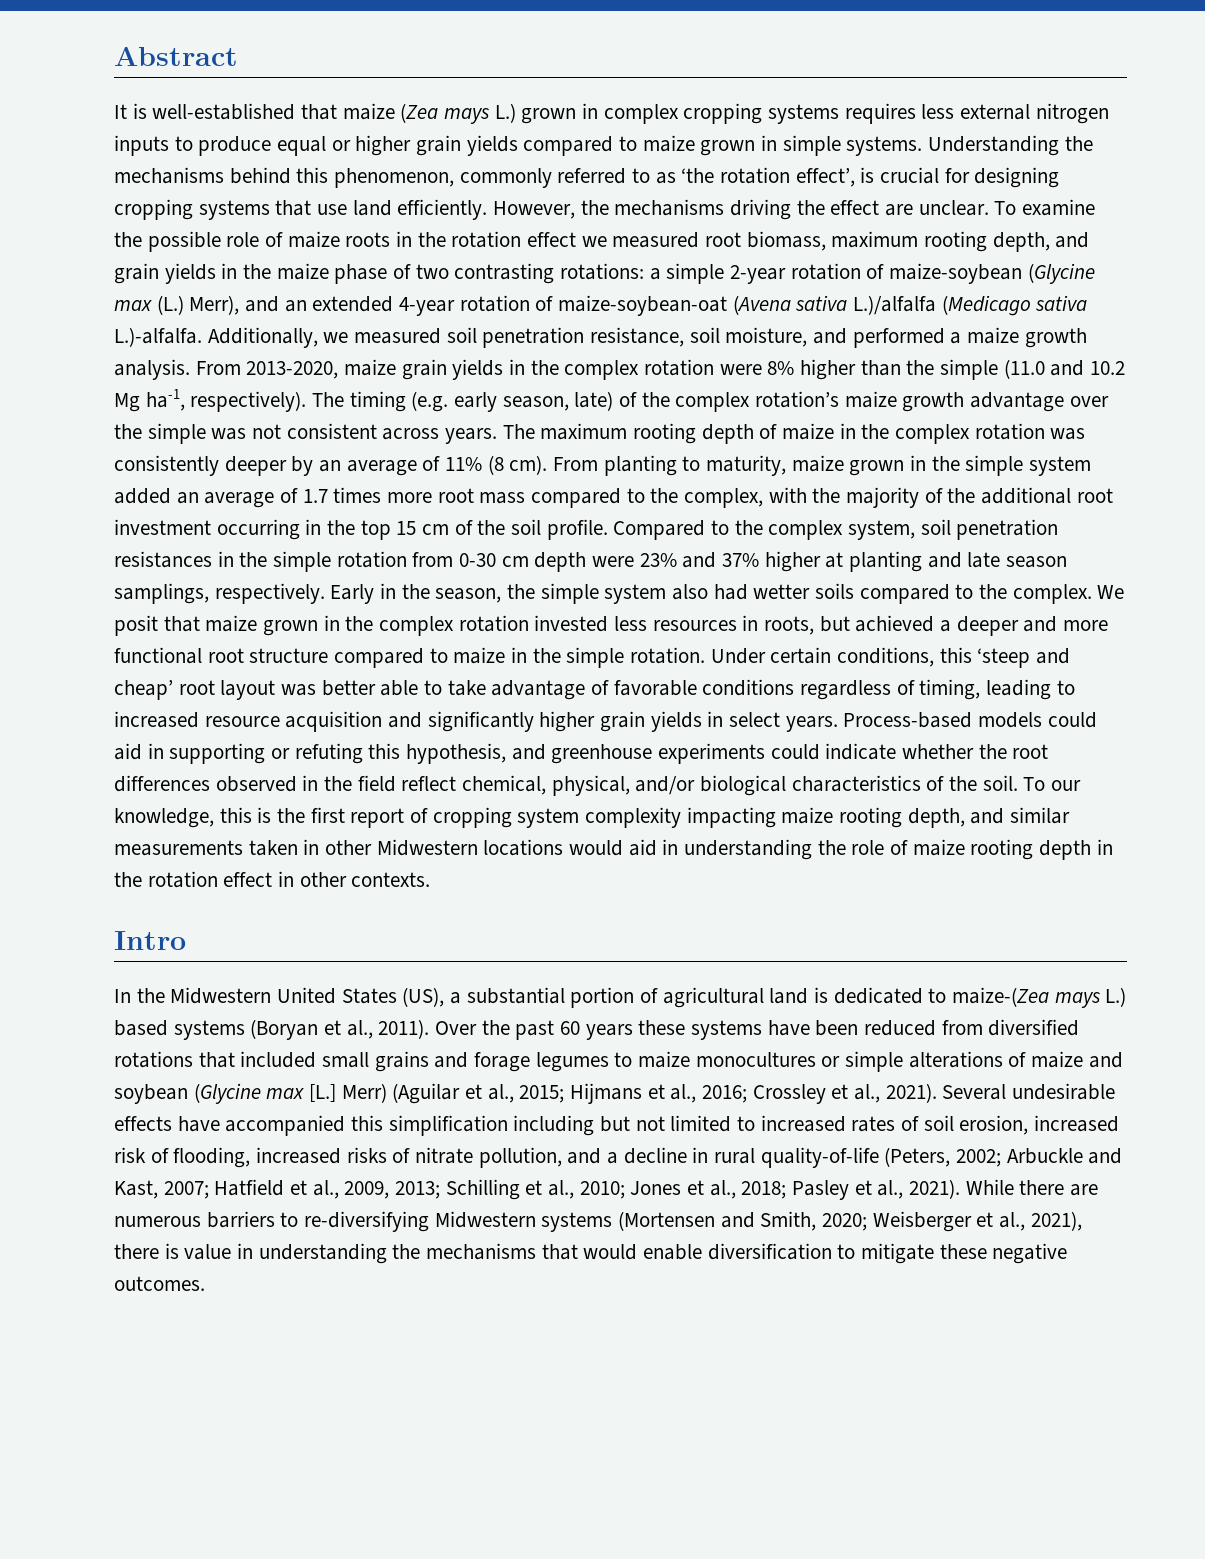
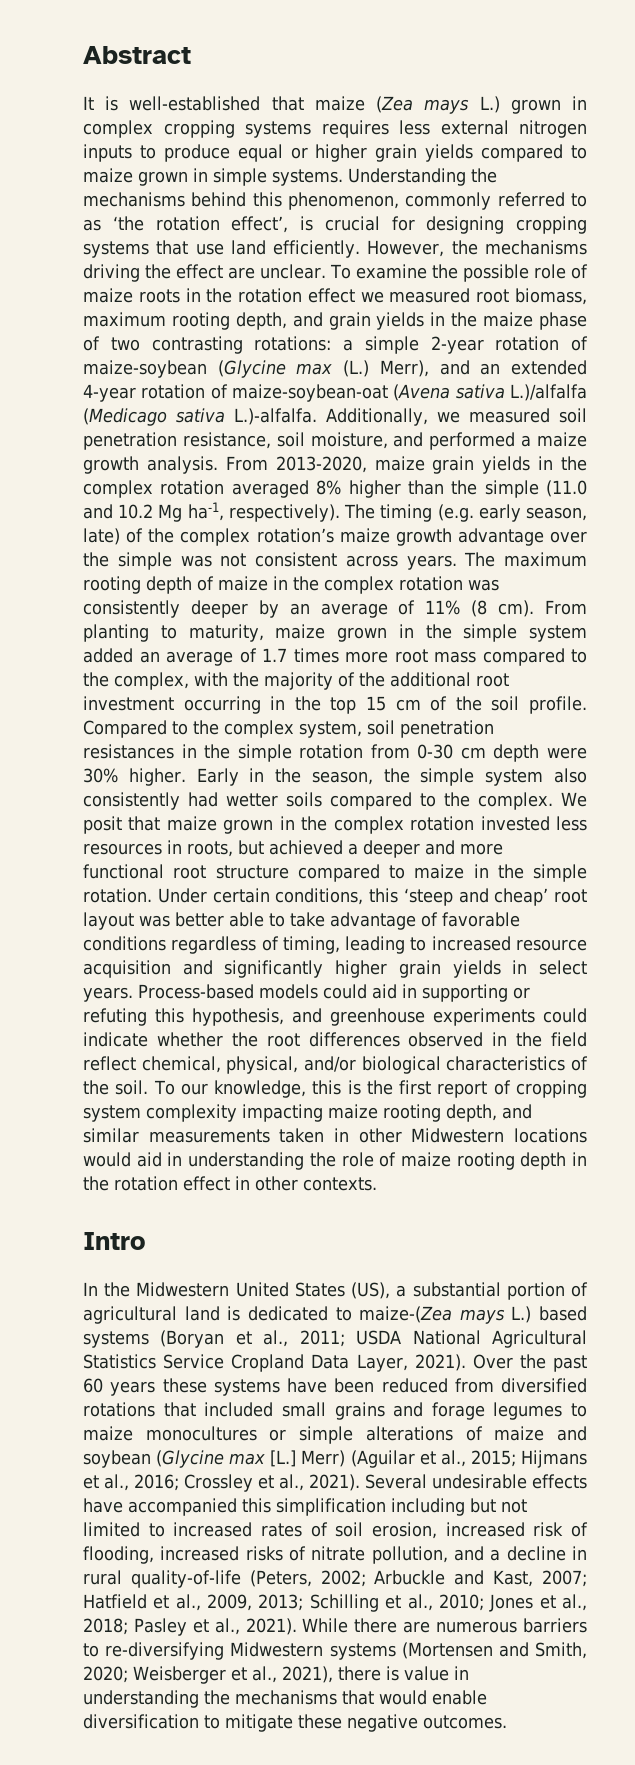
- From 2013-2020, maize grain yields in the complex rotation were 8% higher than the simple (11.0 and 10.2 Mg ha-1, respectively).
+ From 2013-2020, maize grain yields in the complex rotation averaged 8% higher than the simple (11.0 and 10.2 Mg ha-1, respectively).
- Compared to the complex system, soil penetration resistances in the simple rotation from 0-30 cm depth were 23% and 37% higher at planting and late season samplings, respectively.
+ Compared to the complex system, soil penetration resistances in the simple rotation from 0-30 cm depth were 30% higher.
- Early in the season, the simple system also had wetter soils compared to the complex.
+ Early in the season, the simple system also consistently had wetter soils compared to the complex.
- In the Midwestern United States (US), a substantial portion of agricultural land is dedicated to maize-(Zea mays L.) based systems (Boryan et al., 2011).
+ In the Midwestern United States (US), a substantial portion of agricultural land is dedicated to maize-(Zea mays L.) based systems (Boryan et al., 2011; USDA National Agricultural Statistics Service Cropland Data Layer, 2021).

